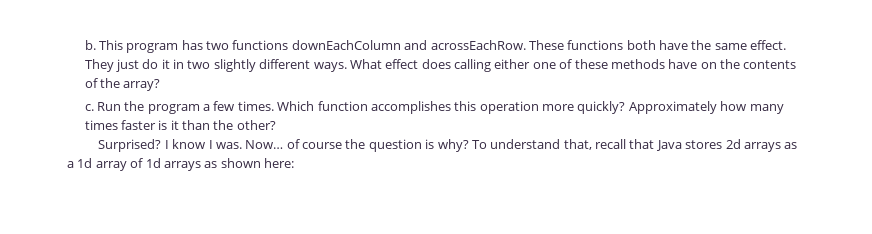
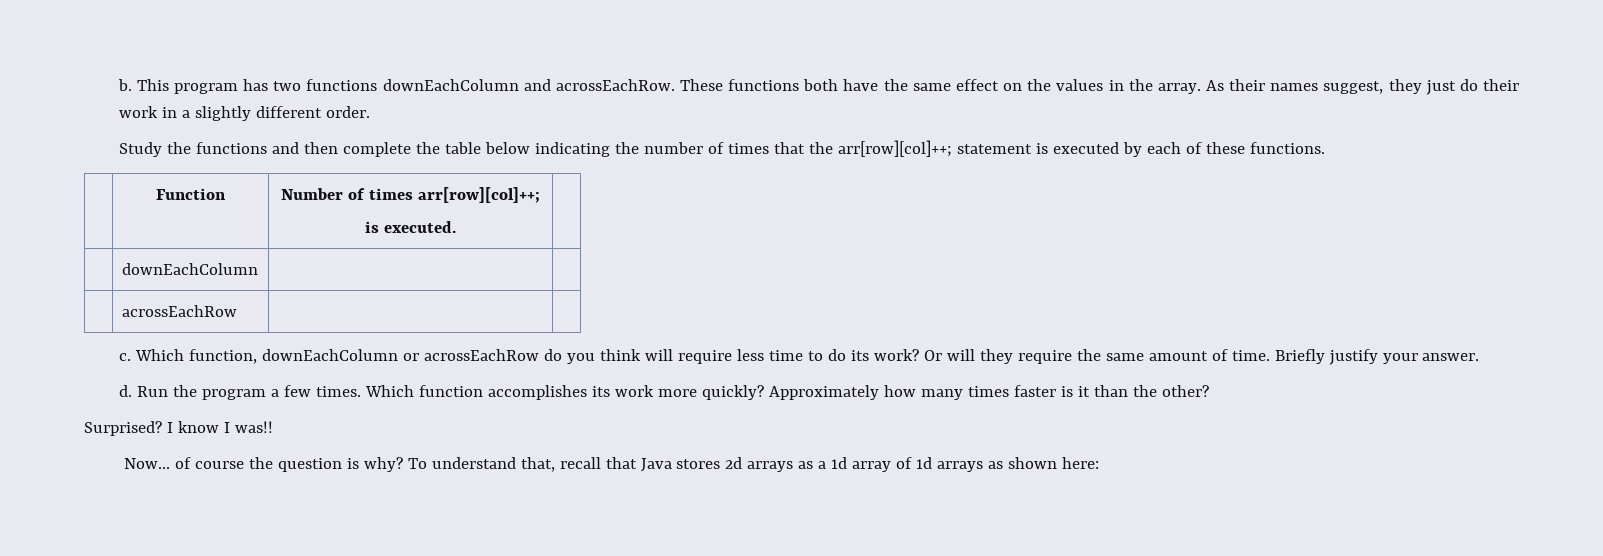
- These functions both have the same effect. They just do it in two slightly different ways. What effect does calling either one of these methods have on the contents of the array?
- c.
+ These functions both have the same effect on the values in the array. As their names suggest, they just do their work in a slightly different order.
+ Study the functions and then complete the table below indicating the number of times that the arr[row][col]++; statement is executed by each of these functions.
+ | Function | Number of times arr[row][col]++;
+ is executed. |
+ | downEachColumn | |
+ | acrossEachRow | |
+ c. Which function, downEachColumn or acrossEachRow do you think will require less time to do its work? Or will they require the same amount of time. Briefly justify your answer.
+ d.
- Which function accomplishes this operation more quickly?
+ Which function accomplishes its work more quickly?
- I know I was. Now… of course the question is why?
+ I know I was!!
+ Now… of course the question is why?

